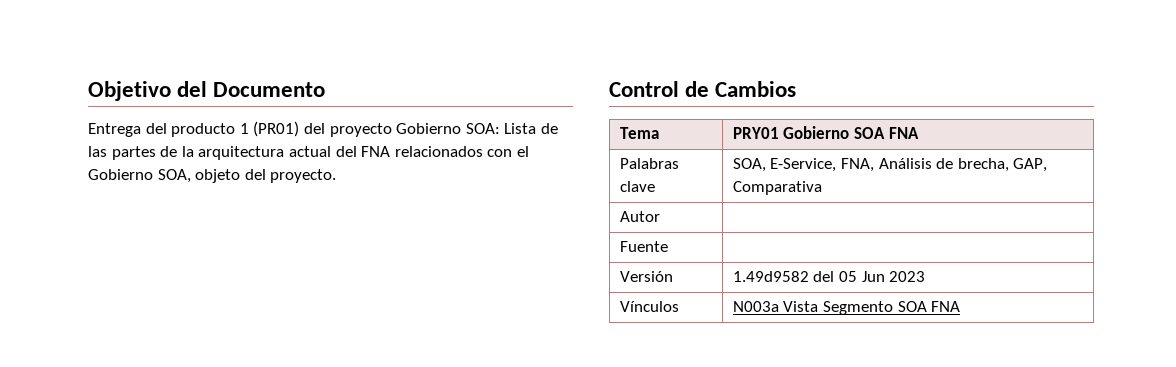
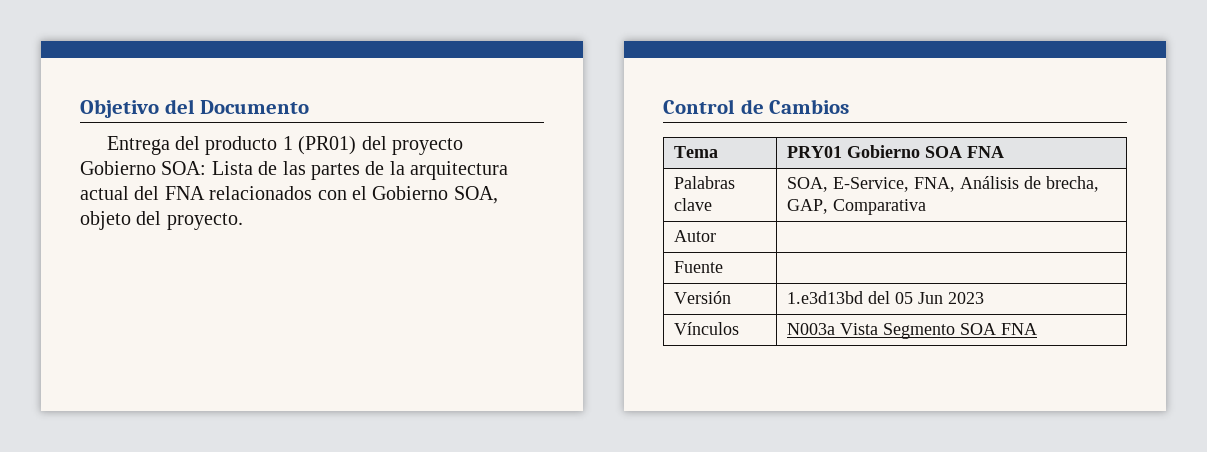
- Versión | 1.49d9582 del 05 Jun 2023
+ Versión | 1.e3d13bd del 05 Jun 2023

